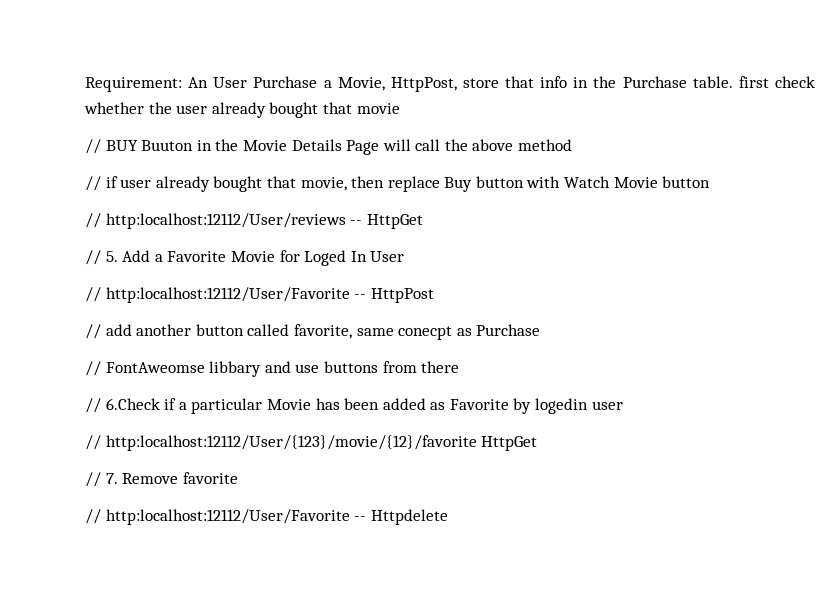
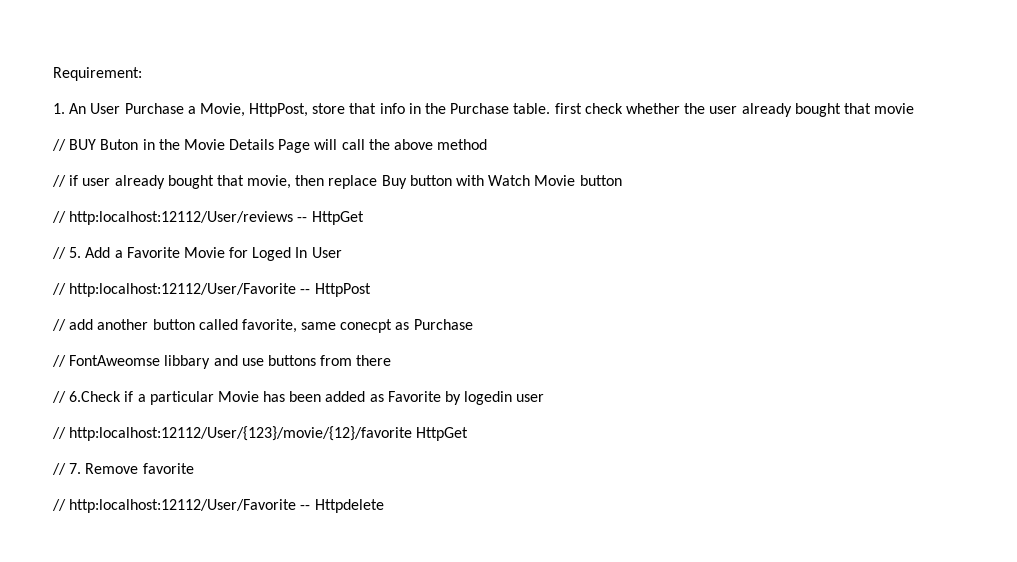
- Requirement: An User Purchase a Movie, HttpPost, store that info in the Purchase table. first check whether the user already bought that movie
+ Requirement:
+ 1. An User Purchase a Movie, HttpPost, store that info in the Purchase table. first check whether the user already bought that movie
- // BUY Buuton in the Movie Details Page will call the above method
+ // BUY Buton in the Movie Details Page will call the above method

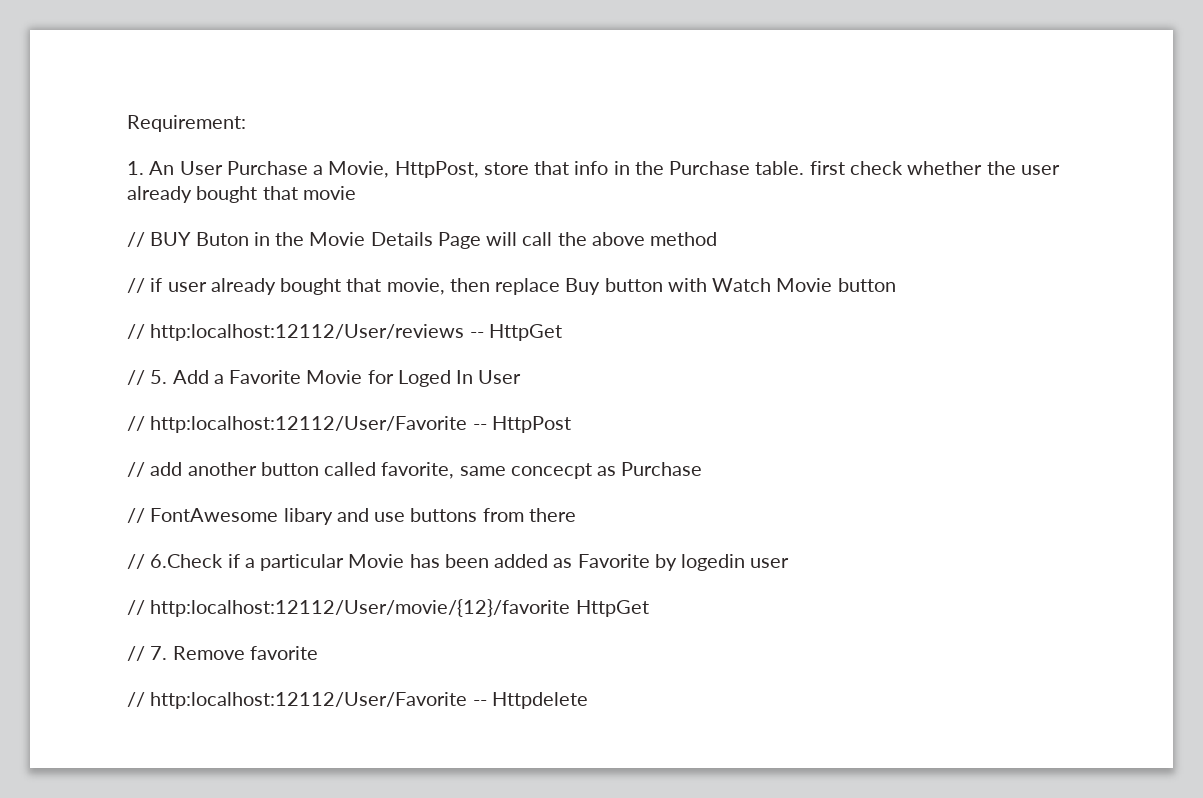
- // add another button called favorite, same conecpt as Purchase
+ // add another button called favorite, same concecpt as Purchase
- // FontAweomse libbary and use buttons from there
+ // FontAwesome libary and use buttons from there
- // http:localhost:12112/User/{123}/movie/{12}/favorite HttpGet
+ // http:localhost:12112/User/movie/{12}/favorite HttpGet

